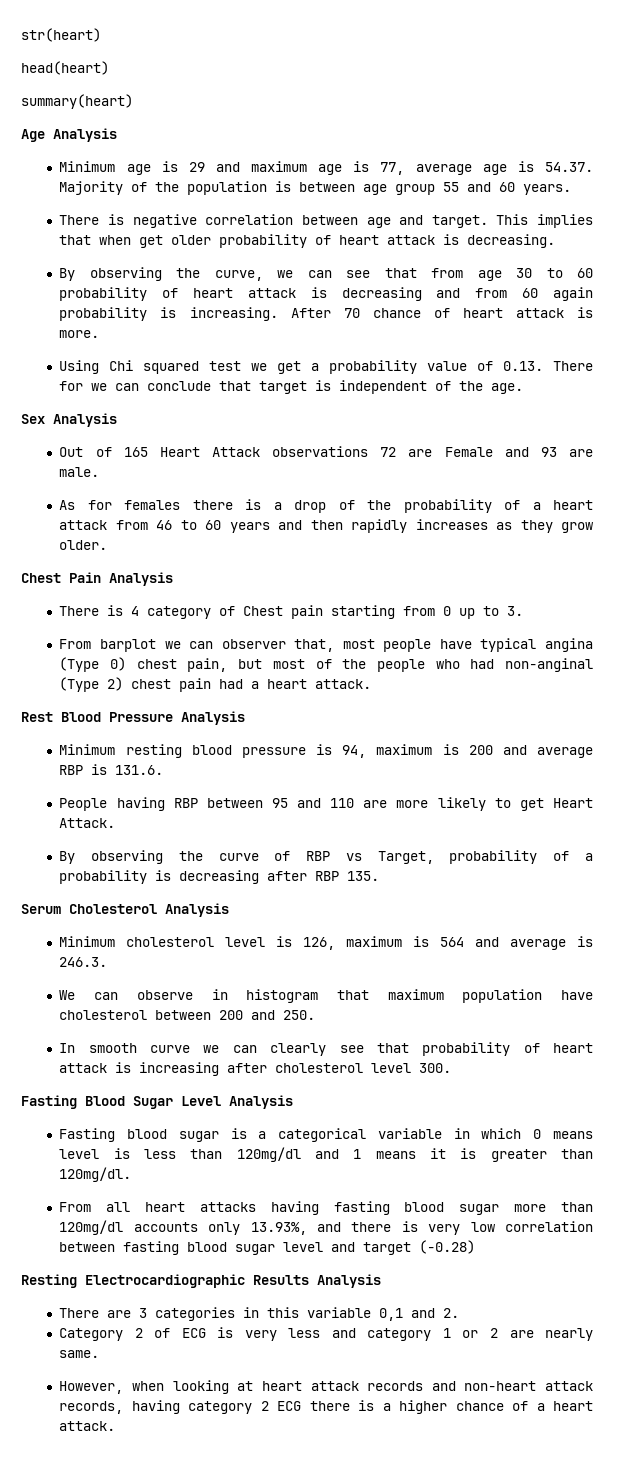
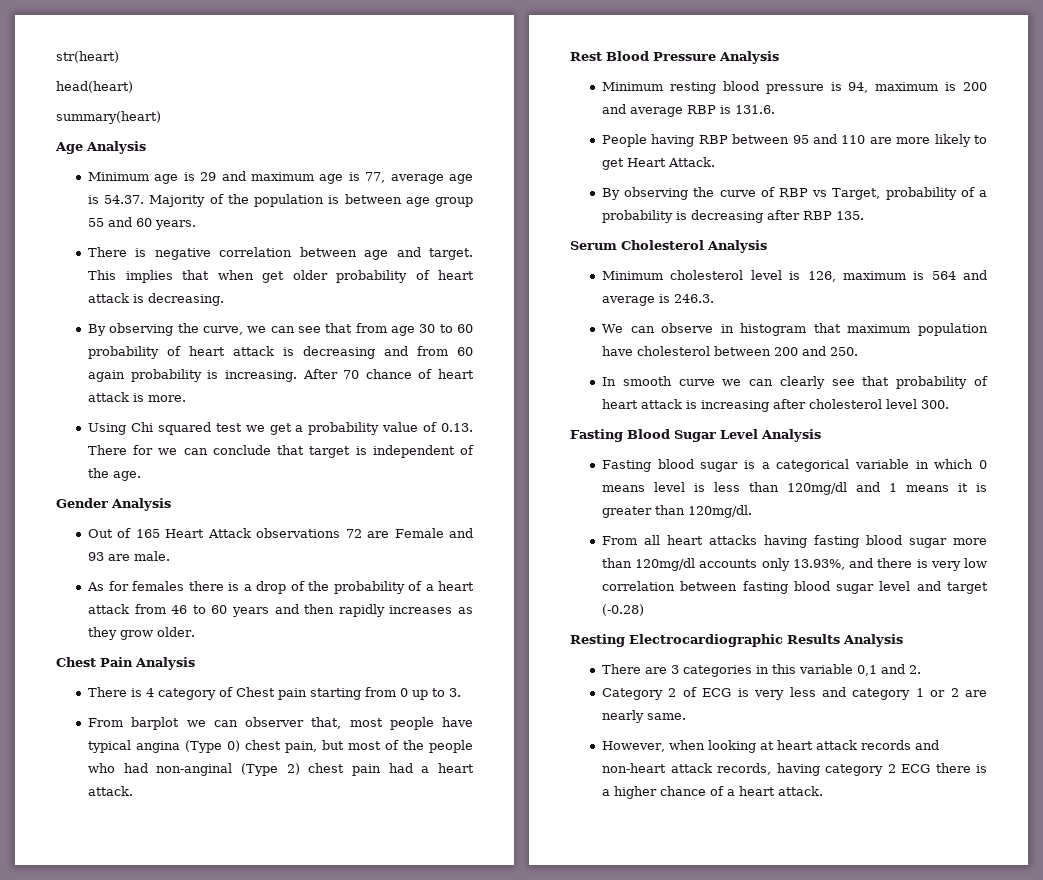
- Sex Analysis
+ Gender Analysis

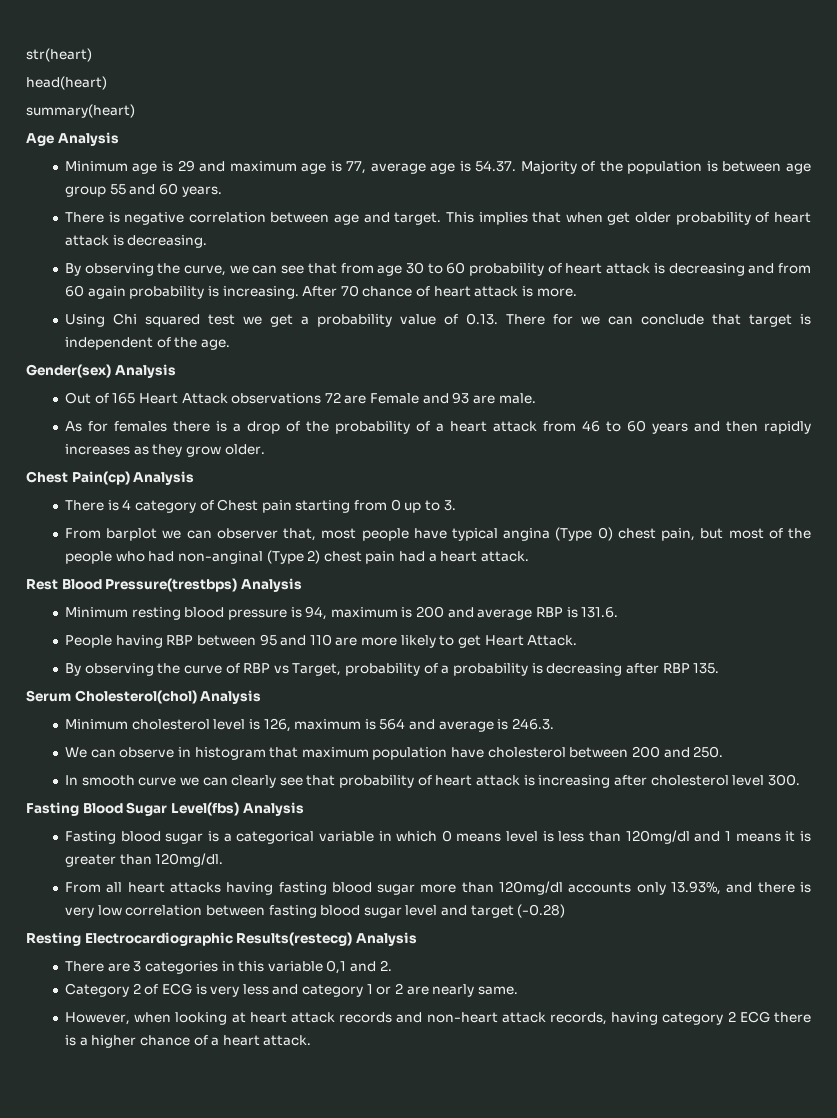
- Gender Analysis
+ Gender(sex) Analysis
- Chest Pain Analysis
+ Chest Pain(cp) Analysis
- Rest Blood Pressure Analysis
+ Rest Blood Pressure(trestbps) Analysis
- Serum Cholesterol Analysis
+ Serum Cholesterol(chol) Analysis
- Fasting Blood Sugar Level Analysis
+ Fasting Blood Sugar Level(fbs) Analysis
- Resting Electrocardiographic Results Analysis
+ Resting Electrocardiographic Results(restecg) Analysis

